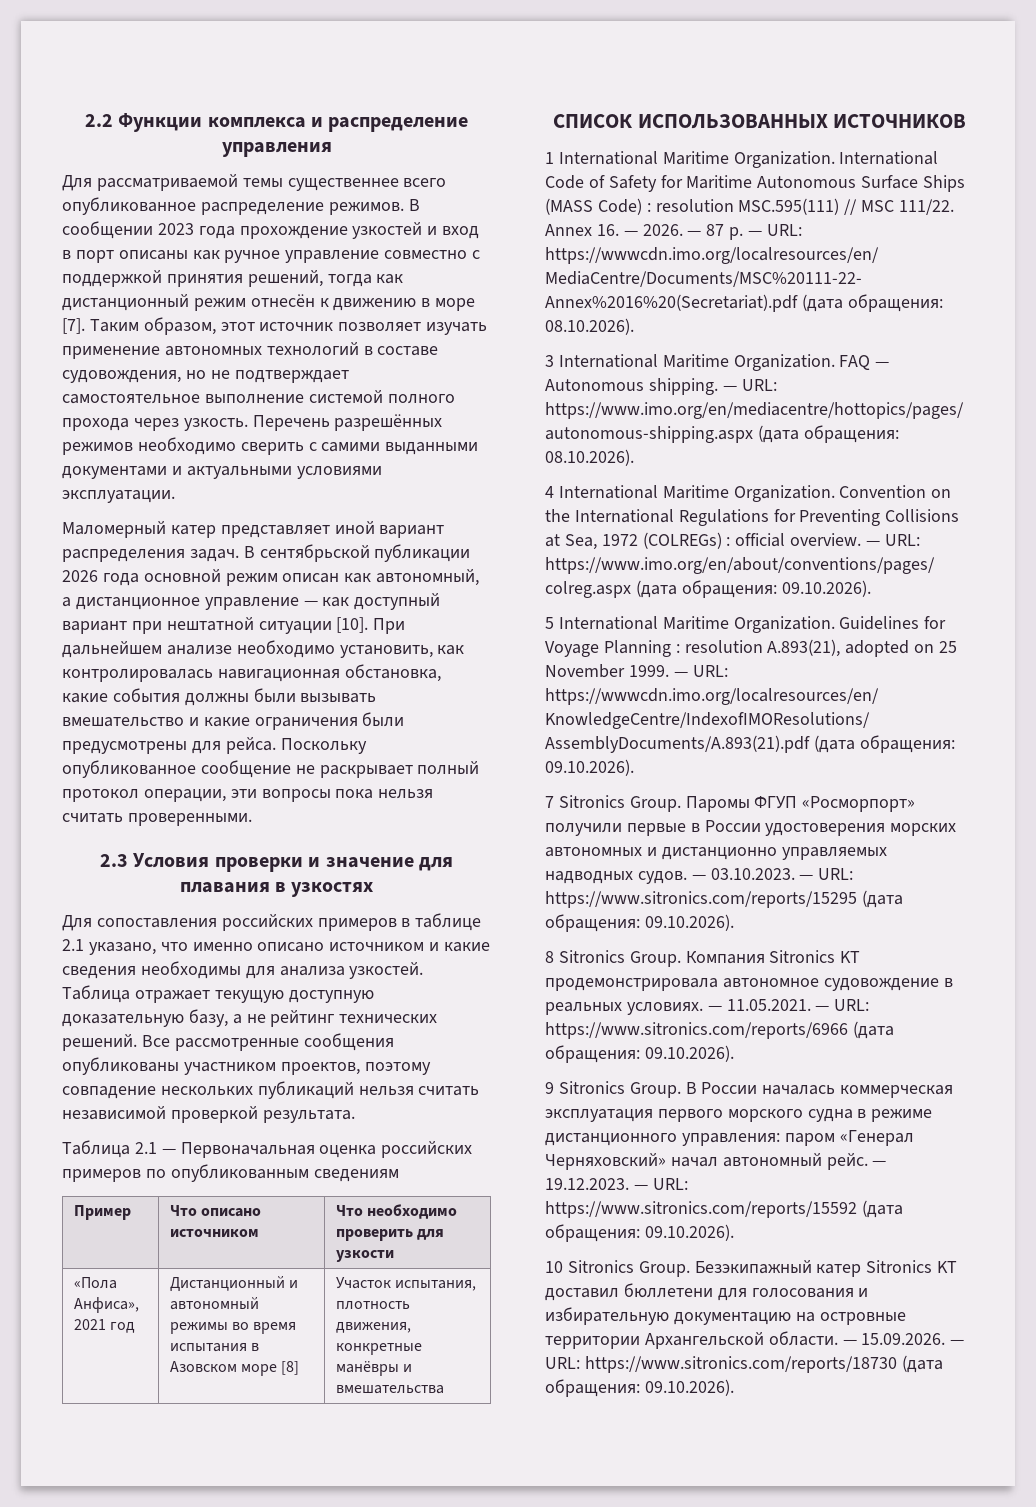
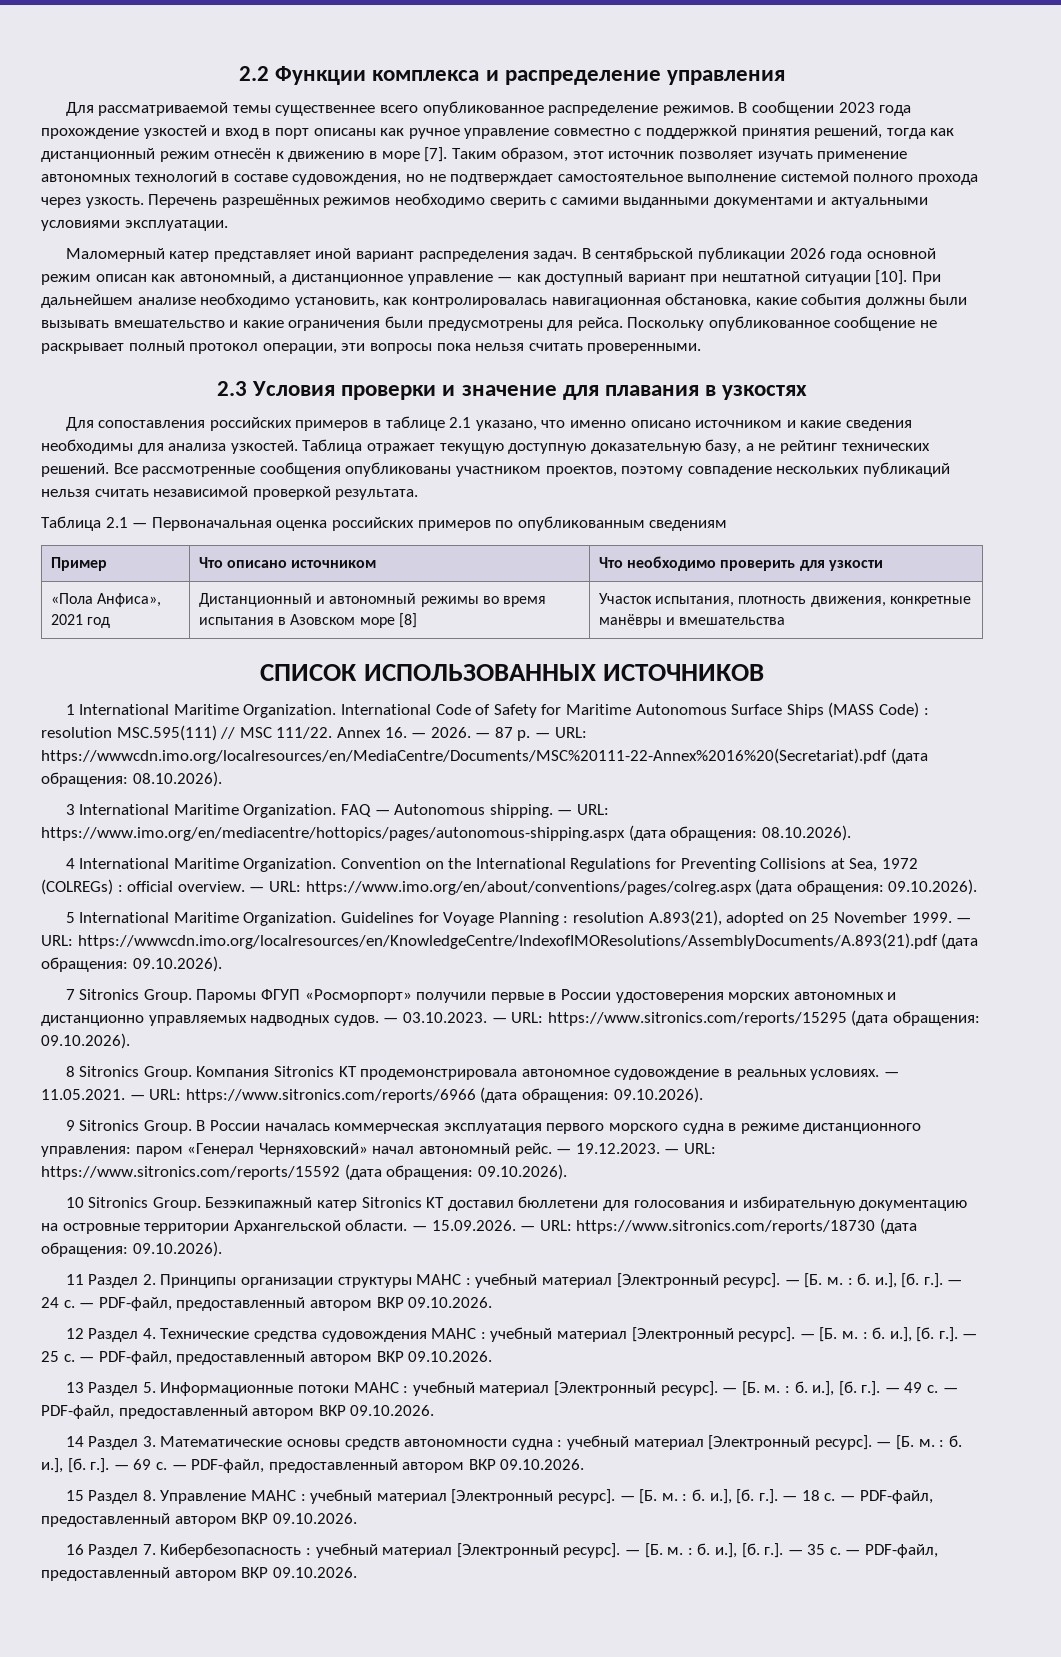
+ 11 Раздел 2. Принципы организации структуры МАНС : учебный материал [Электронный ресурс]. — [Б. м. : б. и.], [б. г.]. — 24 с. — PDF-файл, предоставленный автором ВКР 09.10.2026.
+ 12 Раздел 4. Технические средства судовождения МАНС : учебный материал [Электронный ресурс]. — [Б. м. : б. и.], [б. г.]. — 25 с. — PDF-файл, предоставленный автором ВКР 09.10.2026.
+ 13 Раздел 5. Информационные потоки МАНС : учебный материал [Электронный ресурс]. — [Б. м. : б. и.], [б. г.]. — 49 с. — PDF-файл, предоставленный автором ВКР 09.10.2026.
+ 14 Раздел 3. Математические основы средств автономности судна : учебный материал [Электронный ресурс]. — [Б. м. : б. и.], [б. г.]. — 69 с. — PDF-файл, предоставленный автором ВКР 09.10.2026.
+ 15 Раздел 8. Управление МАНС : учебный материал [Электронный ресурс]. — [Б. м. : б. и.], [б. г.]. — 18 с. — PDF-файл, предоставленный автором ВКР 09.10.2026.
+ 16 Раздел 7. Кибербезопасность : учебный материал [Электронный ресурс]. — [Б. м. : б. и.], [б. г.]. — 35 с. — PDF-файл, предоставленный автором ВКР 09.10.2026.

